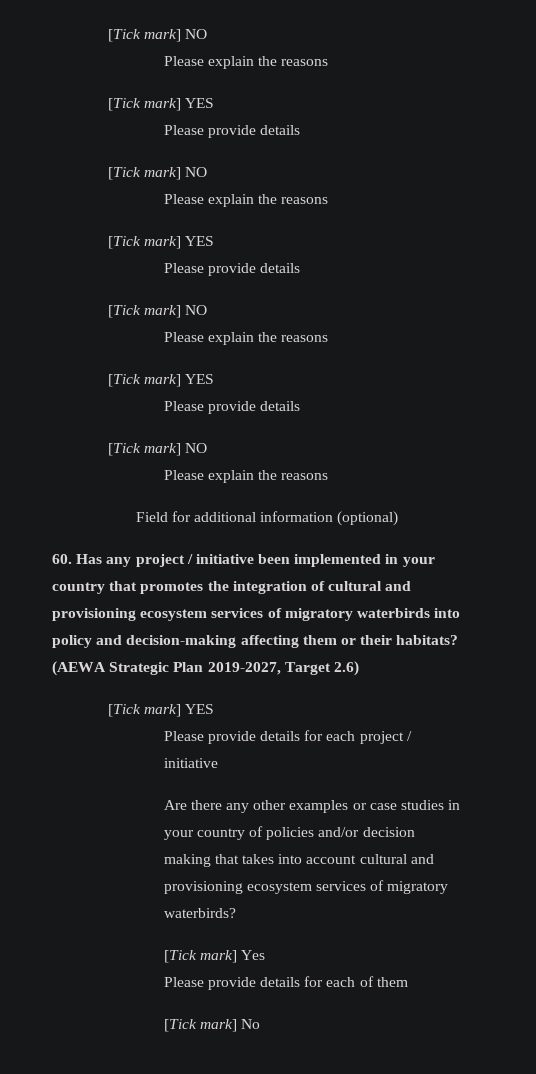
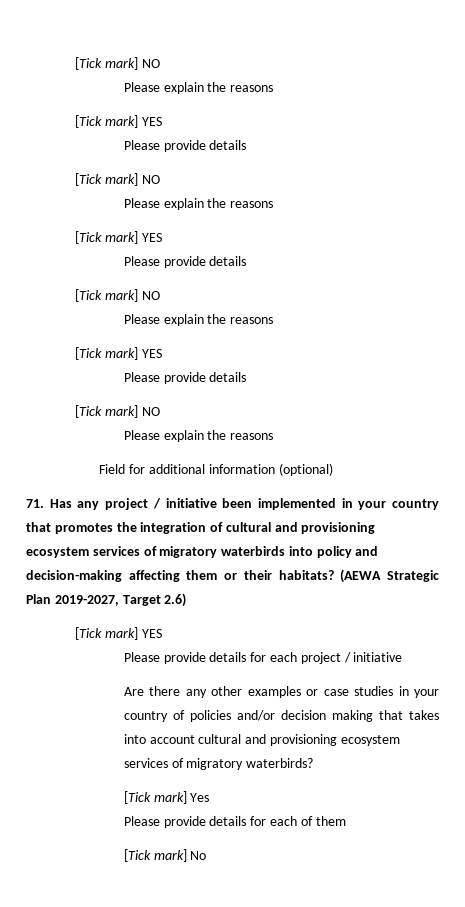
- 60. Has any project / initiative been implemented in your country that promotes the integration of cultural and provisioning ecosystem services of migratory waterbirds into policy and decision-making affecting them or their habitats?
+ 71. Has any project / initiative been implemented in your country that promotes the integration of cultural and provisioning ecosystem services of migratory waterbirds into policy and decision-making affecting them or their habitats?

